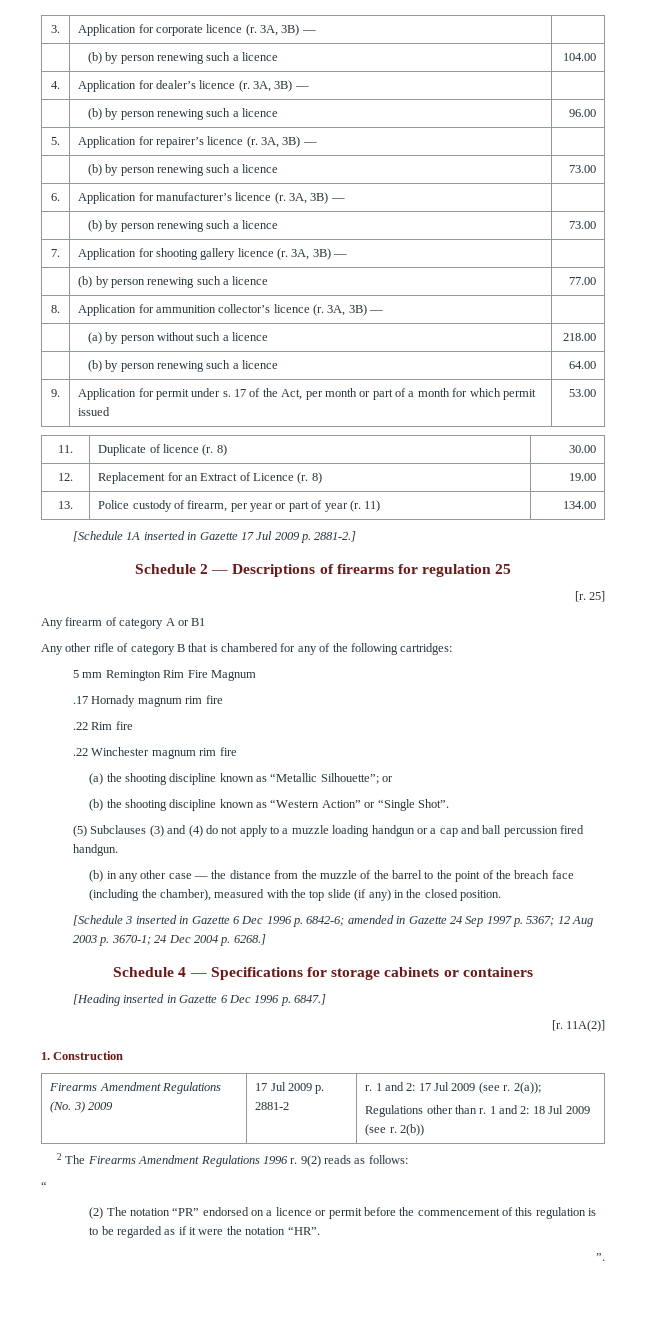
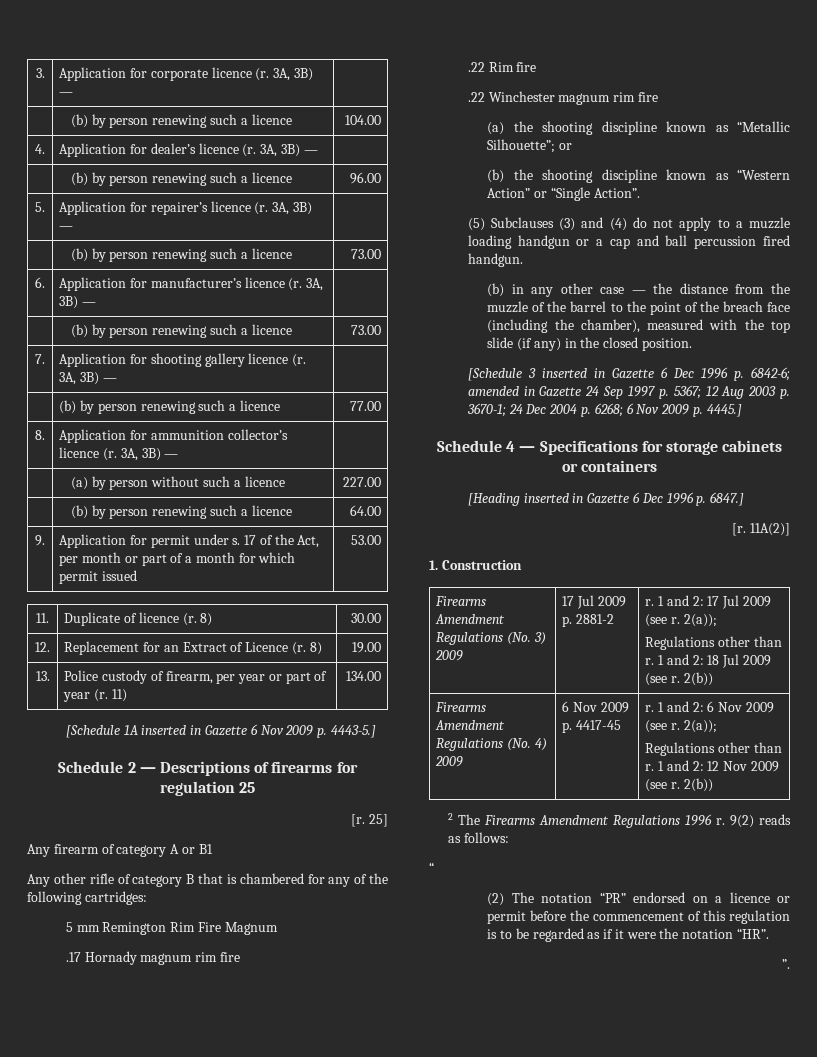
- | (a) by person without such a licence | 218.00
+ | (a) by person without such a licence | 227.00
- [Schedule 1A inserted in Gazette 17 Jul 2009 p. 2881-2.]
+ [Schedule 1A inserted in Gazette 6 Nov 2009 p. 4443-5.]
- (b) the shooting discipline known as “Western Action” or “Single Shot”.
+ (b) the shooting discipline known as “Western Action” or “Single Action”.
- [Schedule 3 inserted in Gazette 6 Dec 1996 p. 6842-6; amended in Gazette 24 Sep 1997 p. 5367; 12 Aug 2003 p. 3670-1; 24 Dec 2004 p. 6268.]
+ [Schedule 3 inserted in Gazette 6 Dec 1996 p. 6842-6; amended in Gazette 24 Sep 1997 p. 5367; 12 Aug 2003 p. 3670-1; 24 Dec 2004 p. 6268; 6 Nov 2009 p. 4445.]
+ Firearms Amendment Regulations (No. 4) 2009 | 6 Nov 2009 p. 4417-45 | r. 1 and 2: 6 Nov 2009 (see r. 2(a));
+ Regulations other than r. 1 and 2: 12 Nov 2009 (see r. 2(b))

